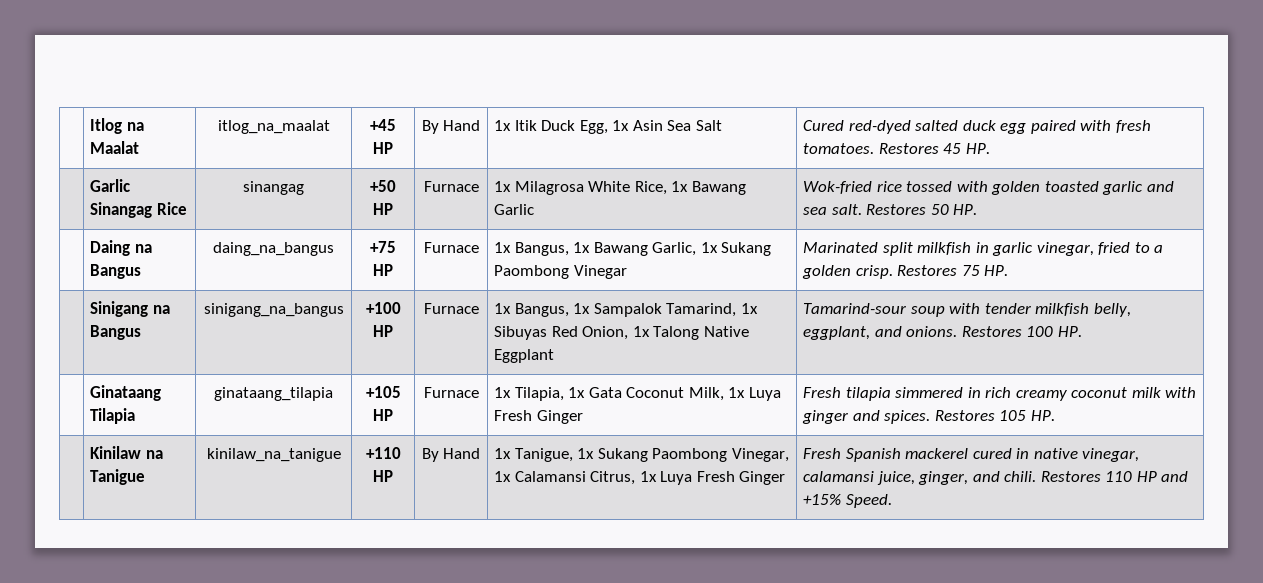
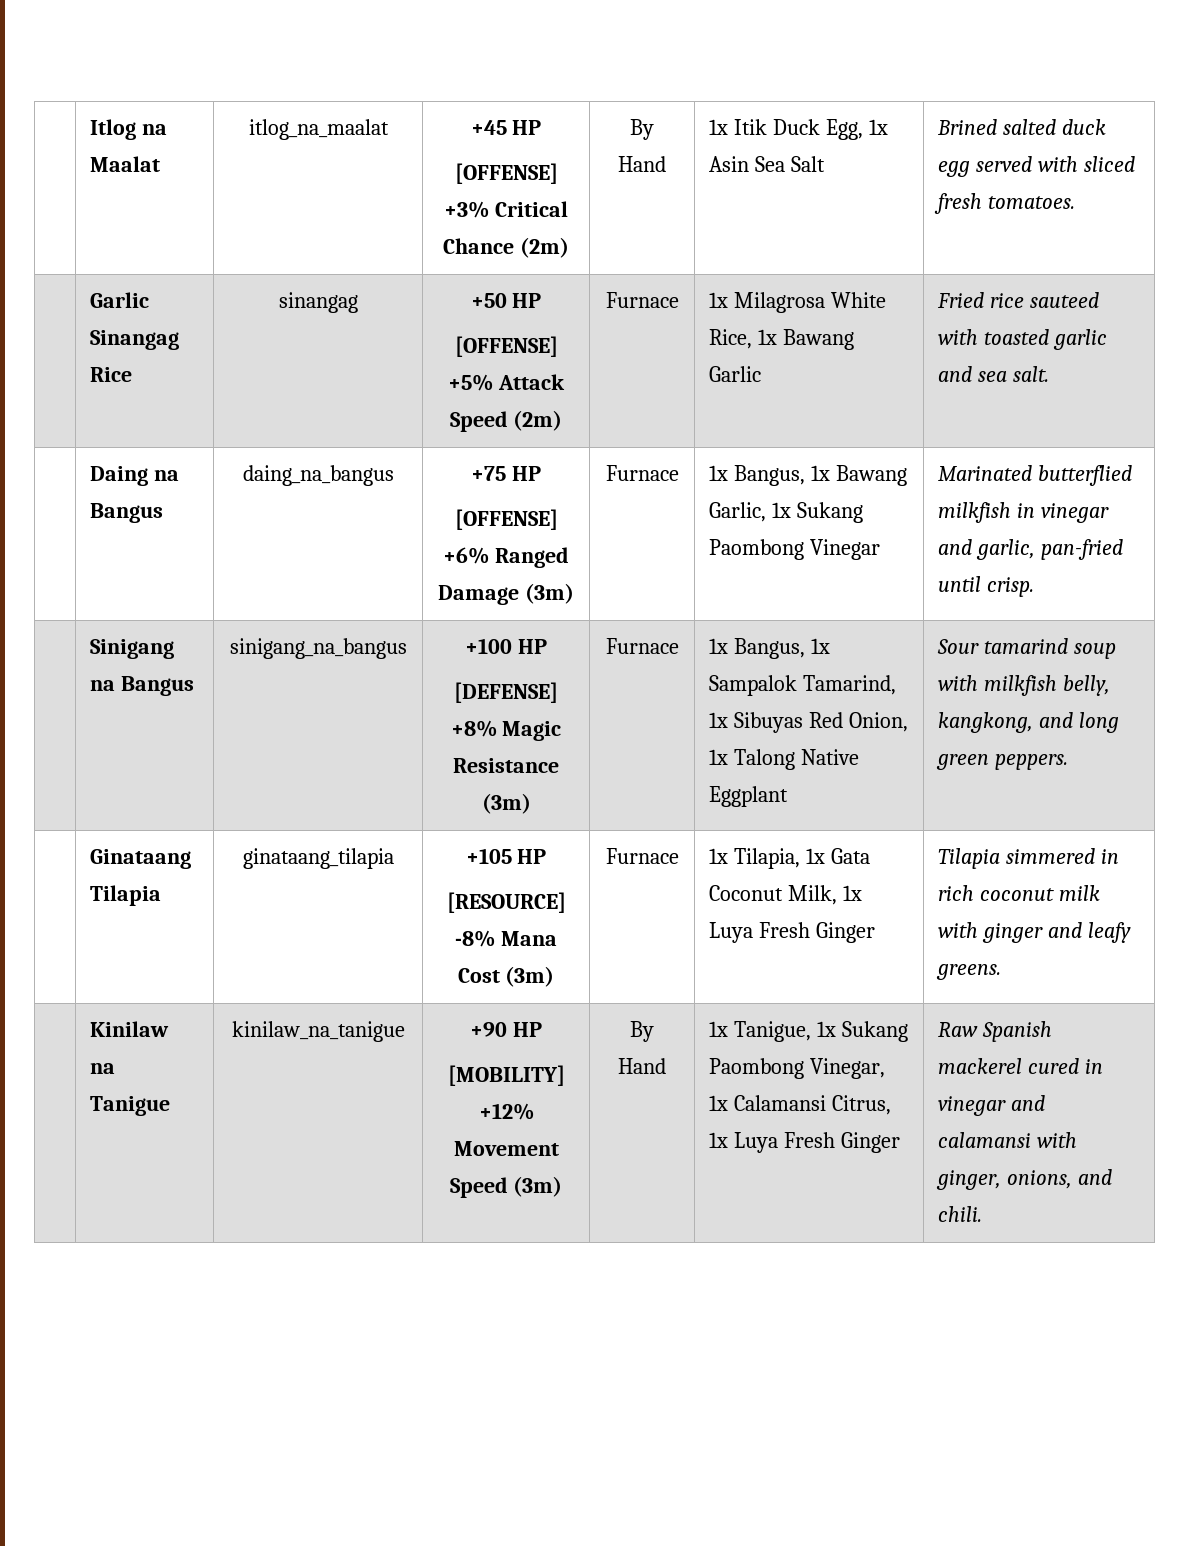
- | Itlog na Maalat | itlog_na_maalat | +45 HP | By Hand | 1x Itik Duck Egg, 1x Asin Sea Salt | Cured red-dyed salted duck egg paired with fresh tomatoes. Restores 45 HP.
+ | Itlog na Maalat | itlog_na_maalat | +45 HP
+ [OFFENSE] +3% Critical Chance (2m) | By Hand | 1x Itik Duck Egg, 1x Asin Sea Salt | Brined salted duck egg served with sliced fresh tomatoes.
- | Garlic Sinangag Rice | sinangag | +50 HP | Furnace | 1x Milagrosa White Rice, 1x Bawang Garlic | Wok-fried rice tossed with golden toasted garlic and sea salt. Restores 50 HP.
+ | Garlic Sinangag Rice | sinangag | +50 HP
+ [OFFENSE] +5% Attack Speed (2m) | Furnace | 1x Milagrosa White Rice, 1x Bawang Garlic | Fried rice sauteed with toasted garlic and sea salt.
- | Daing na Bangus | daing_na_bangus | +75 HP | Furnace | 1x Bangus, 1x Bawang Garlic, 1x Sukang Paombong Vinegar | Marinated split milkfish in garlic vinegar, fried to a golden crisp. Restores 75 HP.
+ | Daing na Bangus | daing_na_bangus | +75 HP
+ [OFFENSE] +6% Ranged Damage (3m) | Furnace | 1x Bangus, 1x Bawang Garlic, 1x Sukang Paombong Vinegar | Marinated butterflied milkfish in vinegar and garlic, pan-fried until crisp.
- | Sinigang na Bangus | sinigang_na_bangus | +100 HP | Furnace | 1x Bangus, 1x Sampalok Tamarind, 1x Sibuyas Red Onion, 1x Talong Native Eggplant | Tamarind-sour soup with tender milkfish belly, eggplant, and onions. Restores 100 HP.
+ | Sinigang na Bangus | sinigang_na_bangus | +100 HP
+ [DEFENSE] +8% Magic Resistance (3m) | Furnace | 1x Bangus, 1x Sampalok Tamarind, 1x Sibuyas Red Onion, 1x Talong Native Eggplant | Sour tamarind soup with milkfish belly, kangkong, and long green peppers.
- | Ginataang Tilapia | ginataang_tilapia | +105 HP | Furnace | 1x Tilapia, 1x Gata Coconut Milk, 1x Luya Fresh Ginger | Fresh tilapia simmered in rich creamy coconut milk with ginger and spices. Restores 105 HP.
+ | Ginataang Tilapia | ginataang_tilapia | +105 HP
+ [RESOURCE] -8% Mana Cost (3m) | Furnace | 1x Tilapia, 1x Gata Coconut Milk, 1x Luya Fresh Ginger | Tilapia simmered in rich coconut milk with ginger and leafy greens.
- | Kinilaw na Tanigue | kinilaw_na_tanigue | +110 HP | By Hand | 1x Tanigue, 1x Sukang Paombong Vinegar, 1x Calamansi Citrus, 1x Luya Fresh Ginger | Fresh Spanish mackerel cured in native vinegar, calamansi juice, ginger, and chili. Restores 110 HP and +15% Speed.
+ | Kinilaw na Tanigue | kinilaw_na_tanigue | +90 HP
+ [MOBILITY] +12% Movement Speed (3m) | By Hand | 1x Tanigue, 1x Sukang Paombong Vinegar, 1x Calamansi Citrus, 1x Luya Fresh Ginger | Raw Spanish mackerel cured in vinegar and calamansi with ginger, onions, and chili.

